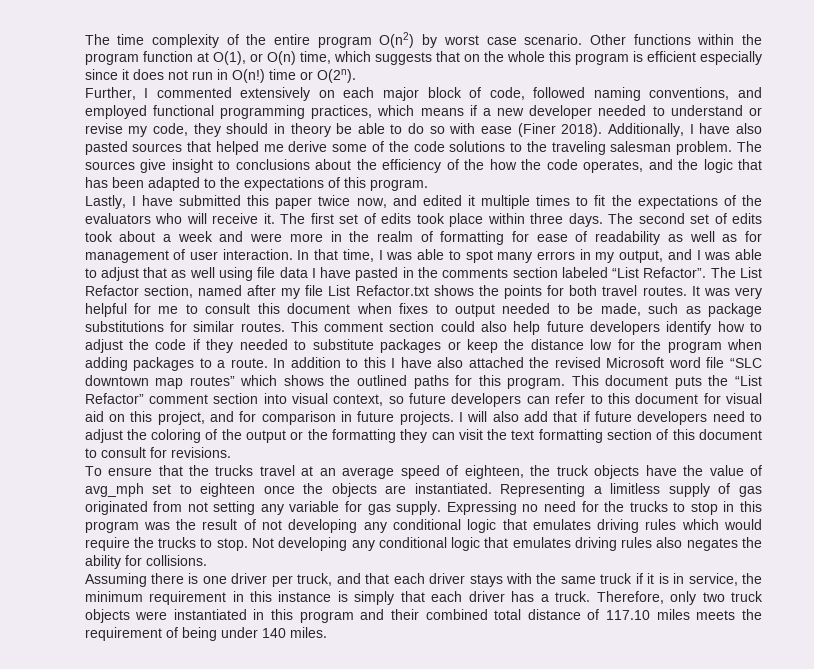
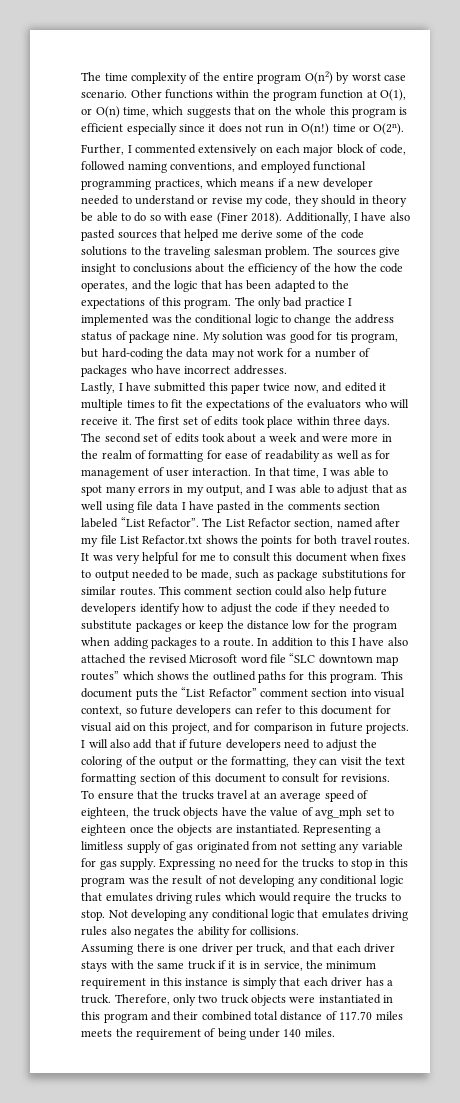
+ The only bad practice I implemented was the conditional logic to change the address status of package nine. My solution was good for tis program, but hard-coding the data may not work for a number of packages who have incorrect addresses.
- I will also add that if future developers need to adjust the coloring of the output or the formatting they can visit the text formatting section of this document to consult for revisions.
+ I will also add that if future developers need to adjust the coloring of the output or the formatting, they can visit the text formatting section of this document to consult for revisions.
- Therefore, only two truck objects were instantiated in this program and their combined total distance of 117.10 miles meets the requirement of being under 140 miles.
+ Therefore, only two truck objects were instantiated in this program and their combined total distance of 117.70 miles meets the requirement of being under 140 miles.

